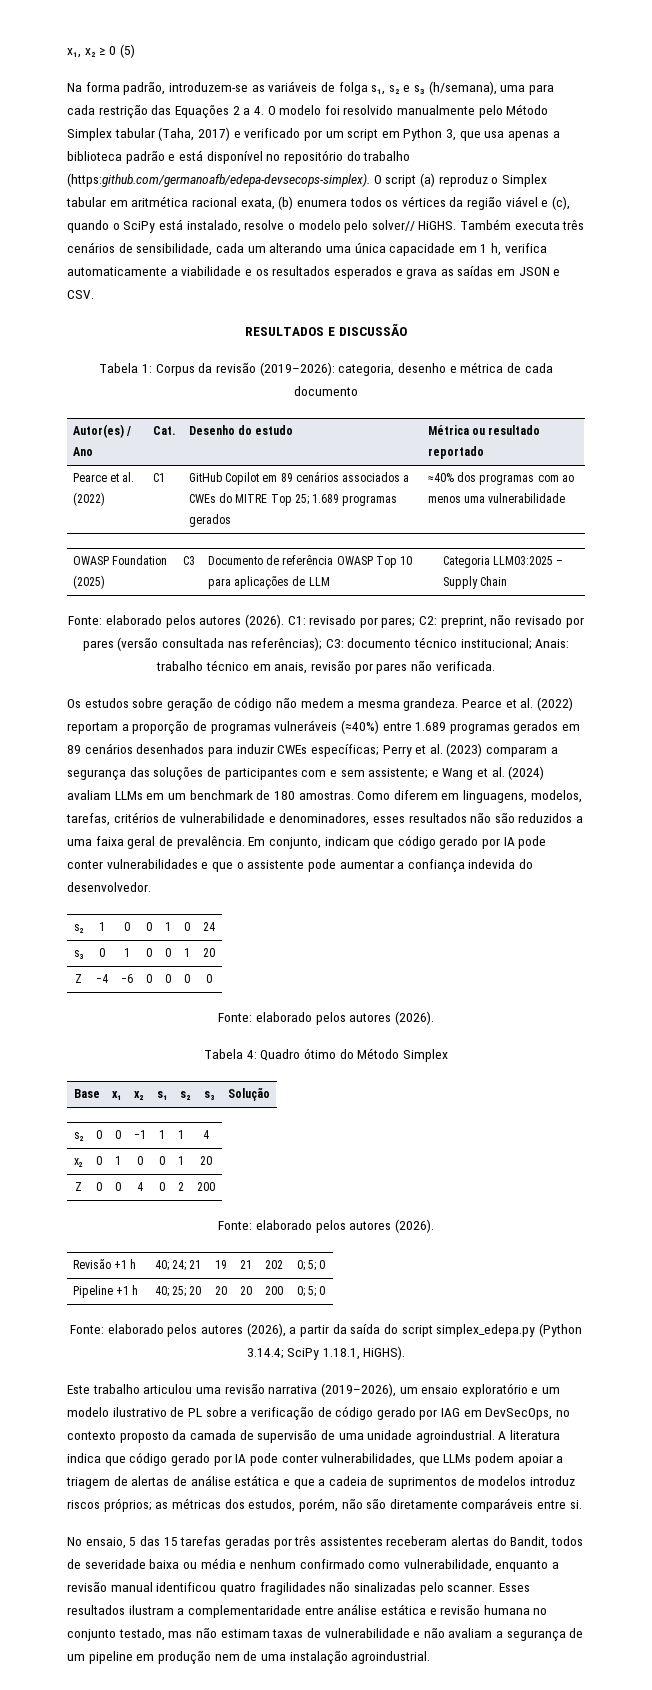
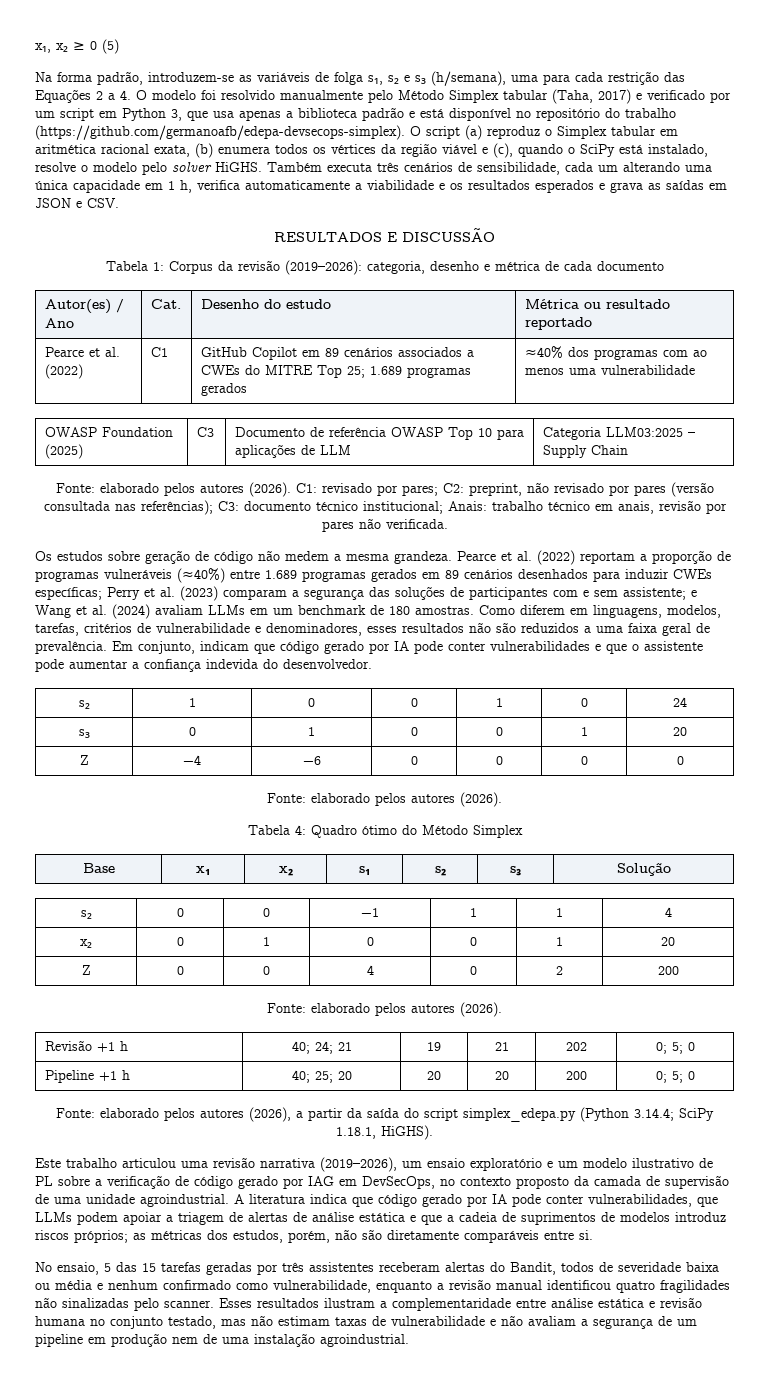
- Na forma padrão, introduzem-se as variáveis de folga s₁, s₂ e s₃ (h/semana), uma para cada restrição das Equações 2 a 4. O modelo foi resolvido manualmente pelo Método Simplex tabular (Taha, 2017) e verificado por um script em Python 3, que usa apenas a biblioteca padrão e está disponível no repositório do trabalho (https:github.com/germanoafb/edepa-devsecops-simplex). O script (a) reproduz o Simplex tabular em aritmética racional exata, (b) enumera todos os vértices da região viável e (c), quando o SciPy está instalado, resolve o modelo pelo solver// HiGHS.
+ Na forma padrão, introduzem-se as variáveis de folga s₁, s₂ e s₃ (h/semana), uma para cada restrição das Equações 2 a 4. O modelo foi resolvido manualmente pelo Método Simplex tabular (Taha, 2017) e verificado por um script em Python 3, que usa apenas a biblioteca padrão e está disponível no repositório do trabalho (https://github.com/germanoafb/edepa-devsecops-simplex). O script (a) reproduz o Simplex tabular em aritmética racional exata, (b) enumera todos os vértices da região viável e (c), quando o SciPy está instalado, resolve o modelo pelo solver HiGHS.

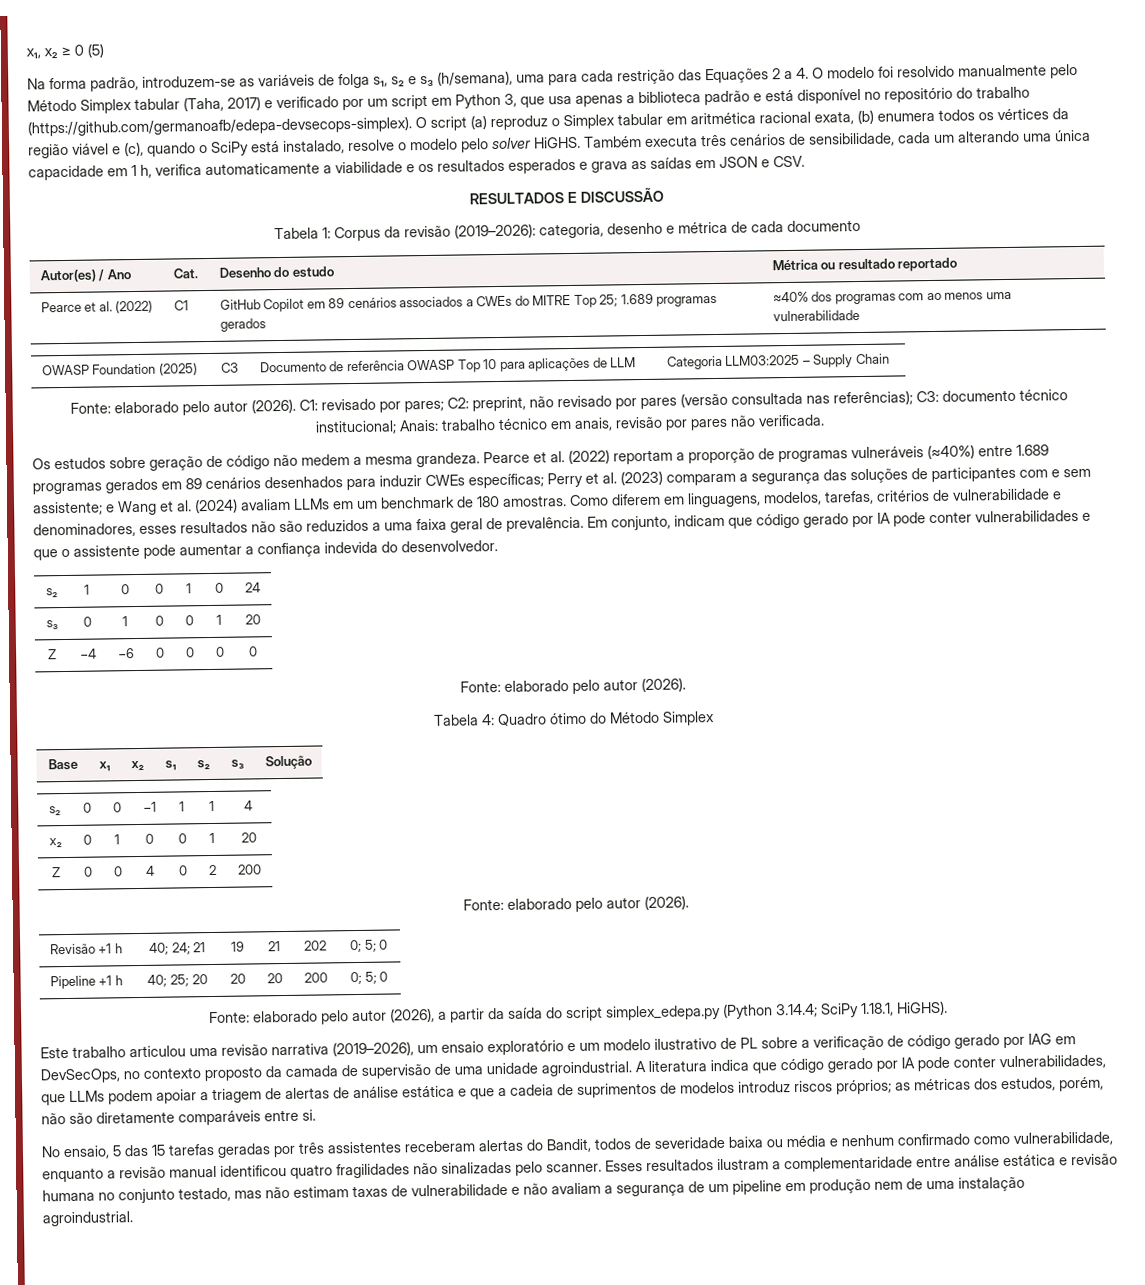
  OWASP Foundation (2025) | C3 | Documento de referência OWASP Top 10 para aplicações de LLM | Categoria LLM03:2025 – Supply Chain
- Fonte: elaborado pelos autores (2026).
+ Fonte: elaborado pelo autor (2026).
  Z | −4 | −6 | 0 | 0 | 0 | 0
- Fonte: elaborado pelos autores (2026).
+ Fonte: elaborado pelo autor (2026).
  Z | 0 | 0 | 4 | 0 | 2 | 200
- Fonte: elaborado pelos autores (2026).
+ Fonte: elaborado pelo autor (2026).
- Fonte: elaborado pelos autores (2026), a partir da saída do script simplex_edepa.py (Python 3.14.4; SciPy 1.18.1, HiGHS).
+ Fonte: elaborado pelo autor (2026), a partir da saída do script simplex_edepa.py (Python 3.14.4; SciPy 1.18.1, HiGHS).

